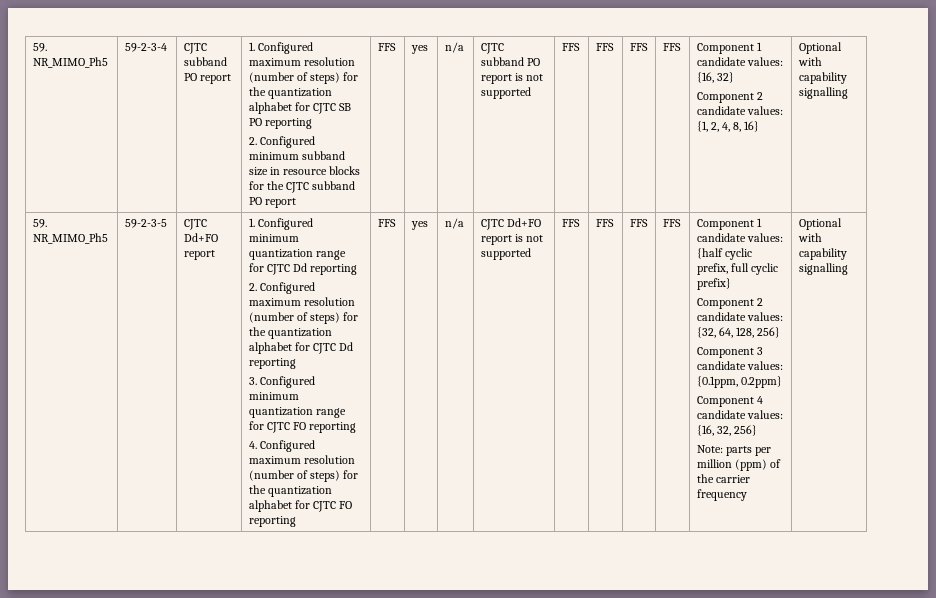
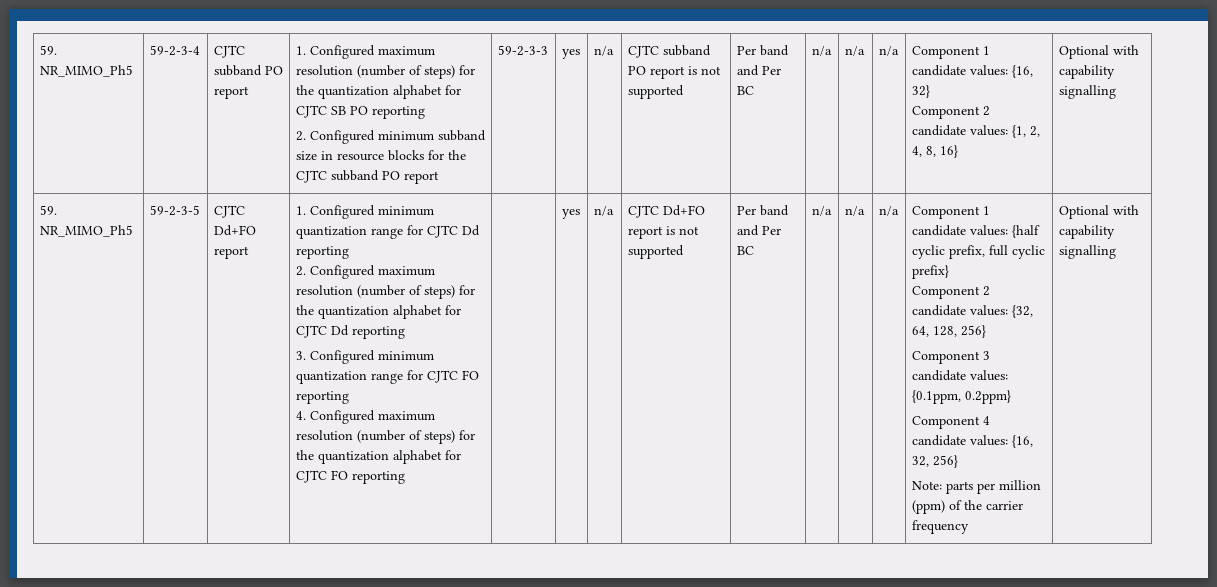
- 2. Configured minimum subband size in resource blocks for the CJTC subband PO report | FFS
+ 2. Configured minimum subband size in resource blocks for the CJTC subband PO report | 59-2-3-3
- CJTC subband PO report is not supported | FFS | FFS | FFS | FFS
+ CJTC subband PO report is not supported | Per band and Per BC | n/a | n/a | n/a
- 4. Configured maximum resolution (number of steps) for the quantization alphabet for CJTC FO reporting | FFS
+ 4. Configured maximum resolution (number of steps) for the quantization alphabet for CJTC FO reporting
- CJTC Dd+FO report is not supported | FFS | FFS | FFS | FFS
+ CJTC Dd+FO report is not supported | Per band and Per BC | n/a | n/a | n/a

